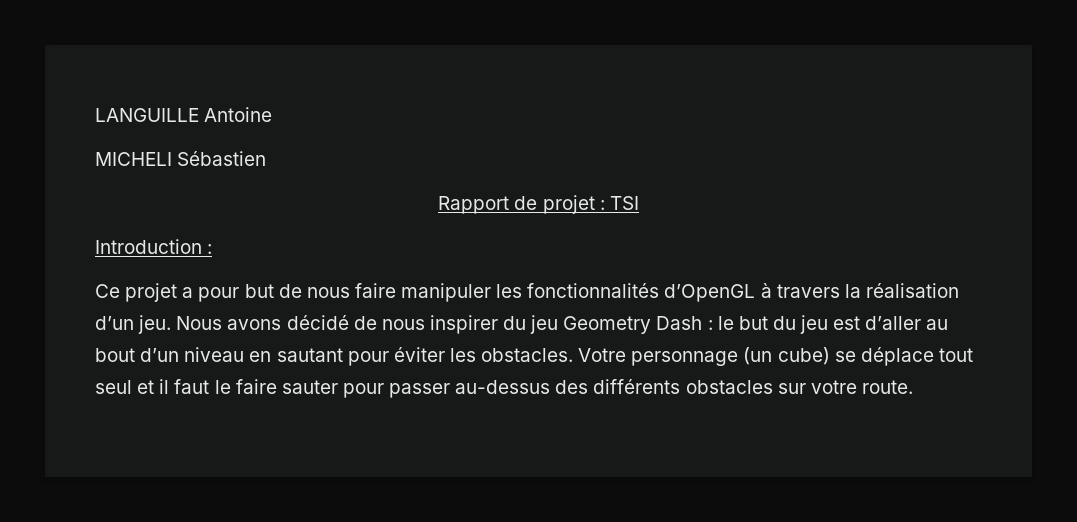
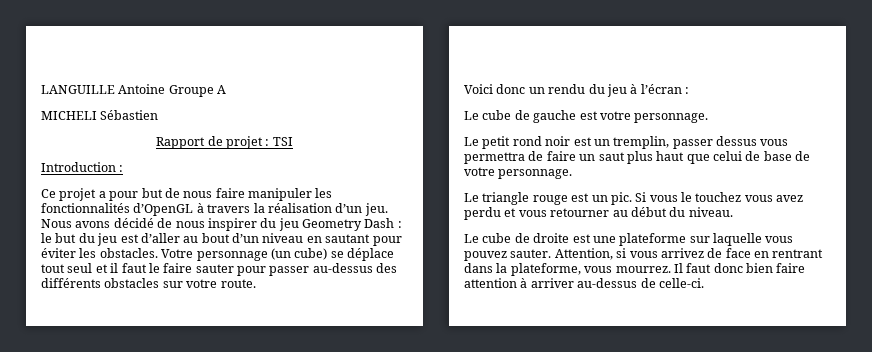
- LANGUILLE Antoine
+ LANGUILLE Antoine Groupe A
+ Voici donc un rendu du jeu à l’écran :
+ Le cube de gauche est votre personnage.
+ Le petit rond noir est un tremplin, passer dessus vous permettra de faire un saut plus haut que celui de base de votre personnage.
+ Le triangle rouge est un pic. Si vous le touchez vous avez perdu et vous retourner au début du niveau.
+ Le cube de droite est une plateforme sur laquelle vous pouvez sauter. Attention, si vous arrivez de face en rentrant dans la plateforme, vous mourrez. Il faut donc bien faire attention à arriver au-dessus de celle-ci.

